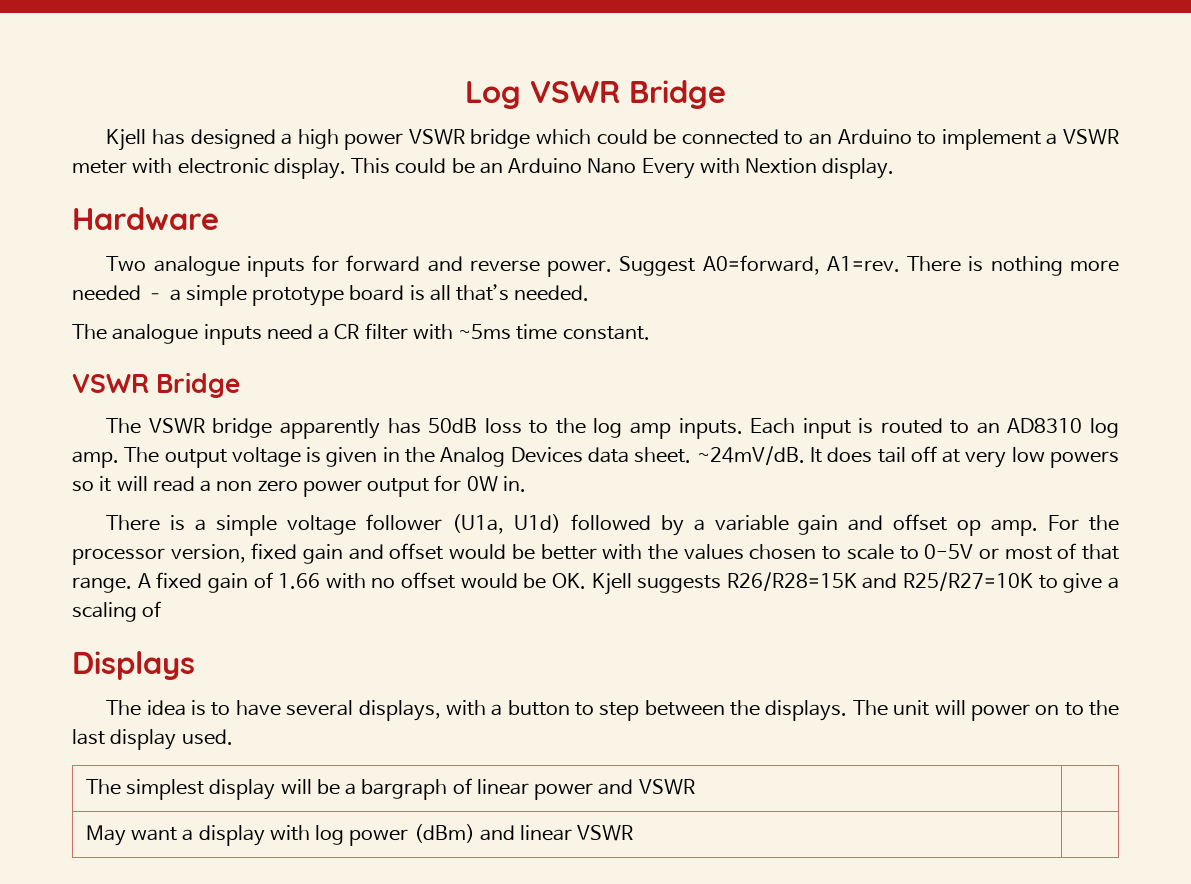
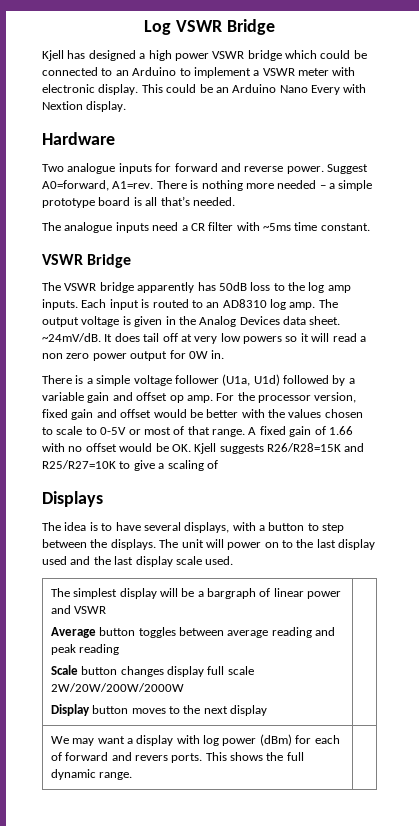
- The unit will power on to the last display used.
+ The unit will power on to the last display used and the last display scale used.
- The simplest display will be a bargraph of linear power and VSWR |
- May want a display with log power (dBm) and linear VSWR |
+ The simplest display will be a bargraph of linear power and VSWR
+ Average button toggles between average reading and peak reading
+ Scale button changes display full scale 2W/20W/200W/2000W
+ Display button moves to the next display |
+ We may want a display with log power (dBm) for each of forward and revers ports. This shows the full dynamic range. |

